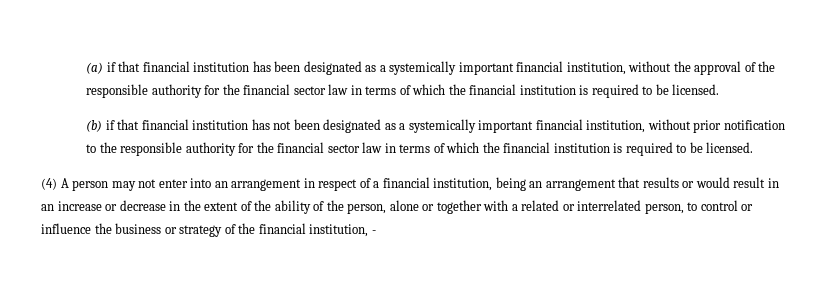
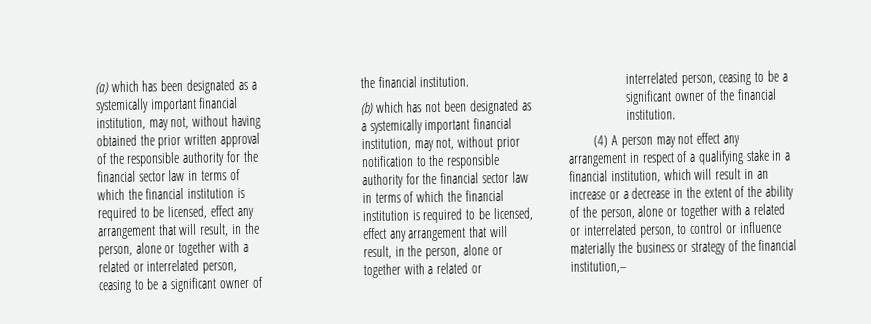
- (a) if that financial institution has been designated as a systemically important financial institution, without the approval of the responsible authority for the financial sector law in terms of which the financial institution is required to be licensed.
- (b) if that financial institution has not been designated as a systemically important financial institution, without prior notification to the responsible authority for the financial sector law in terms of which the financial institution is required to be licensed.
+ (a) which has been designated as a systemically important financial institution, may not, without having obtained the prior written approval of the responsible authority for the financial sector law in terms of which the financial institution is required to be licensed, effect any arrangement that will result, in the person, alone or together with a related or interrelated person, ceasing to be a significant owner of the financial institution.
+ (b) which has not been designated as a systemically important financial institution, may not, without prior notification to the responsible authority for the financial sector law in terms of which the financial institution is required to be licensed, effect any arrangement that will result, in the person, alone or together with a related or interrelated person, ceasing to be a significant owner of the financial institution.
- (4) A person may not enter into an arrangement in respect of a financial institution, being an arrangement that results or would result in an increase or decrease in the extent of the ability of the person, alone or together with a related or interrelated person, to control or influence the business or strategy of the financial institution, -
+ (4) A person may not effect any arrangement in respect of a qualifying stake in a financial institution, which will result in an increase or a decrease in the extent of the ability of the person, alone or together with a related or interrelated person, to control or influence materially the business or strategy of the financial institution,–

